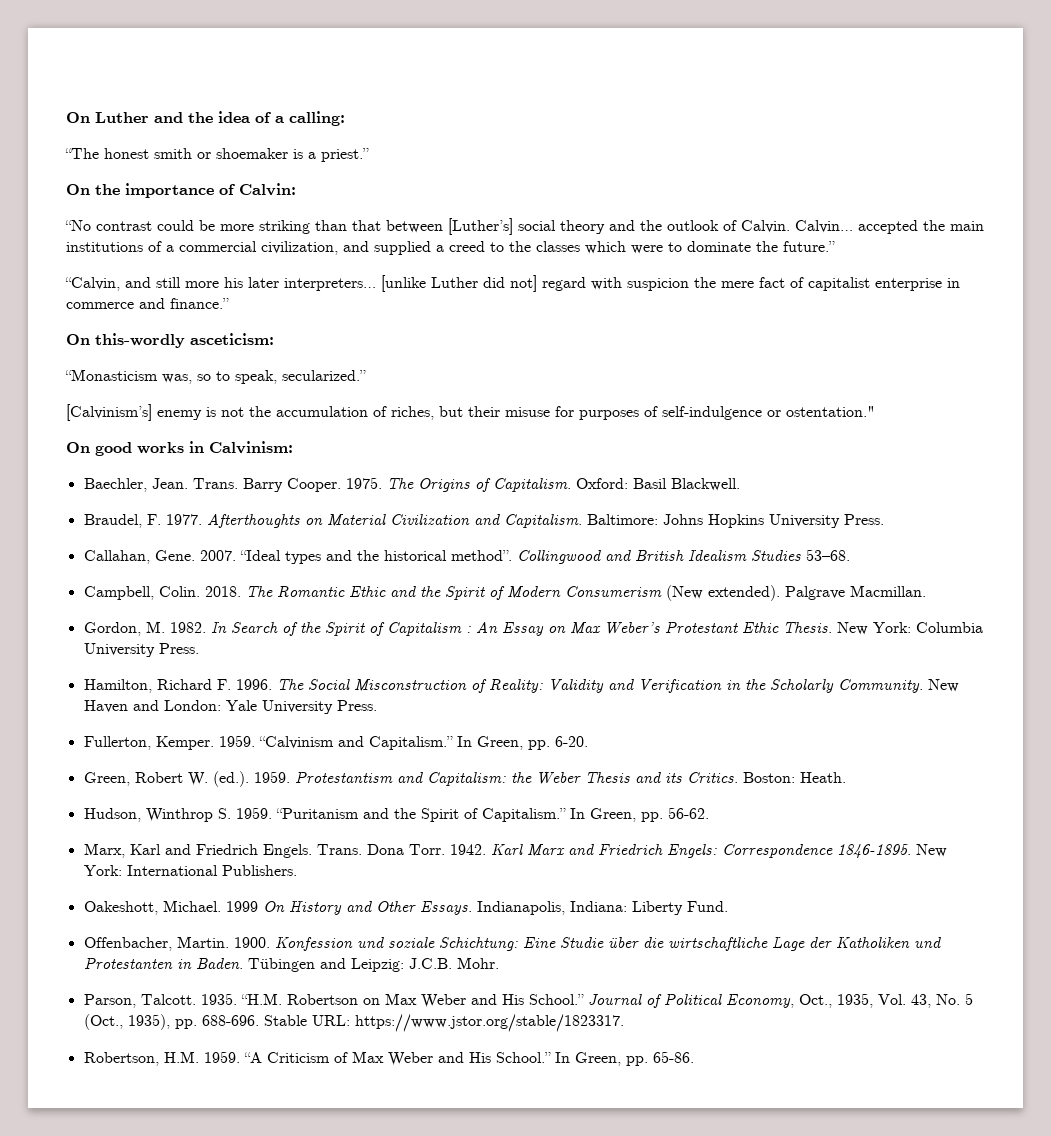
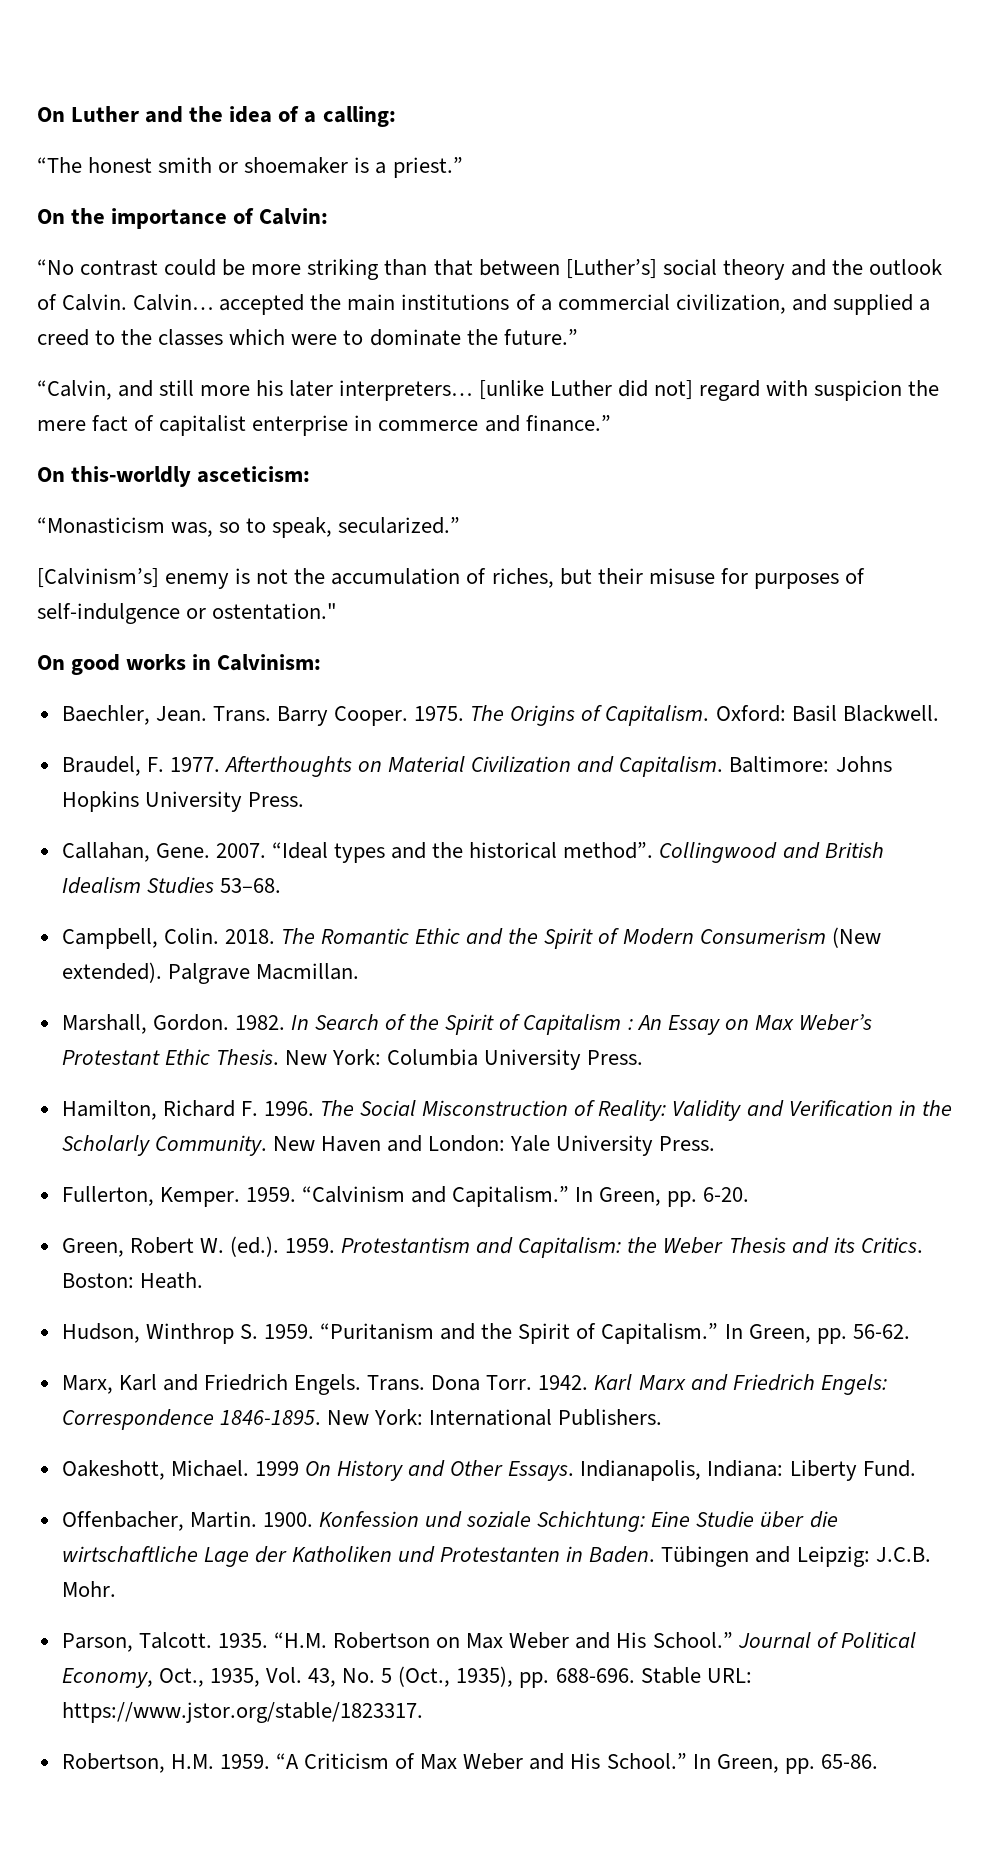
- On this-wordly asceticism:
+ On this-worldly asceticism:
- Gordon, M. 1982.
+ Marshall, Gordon. 1982.

